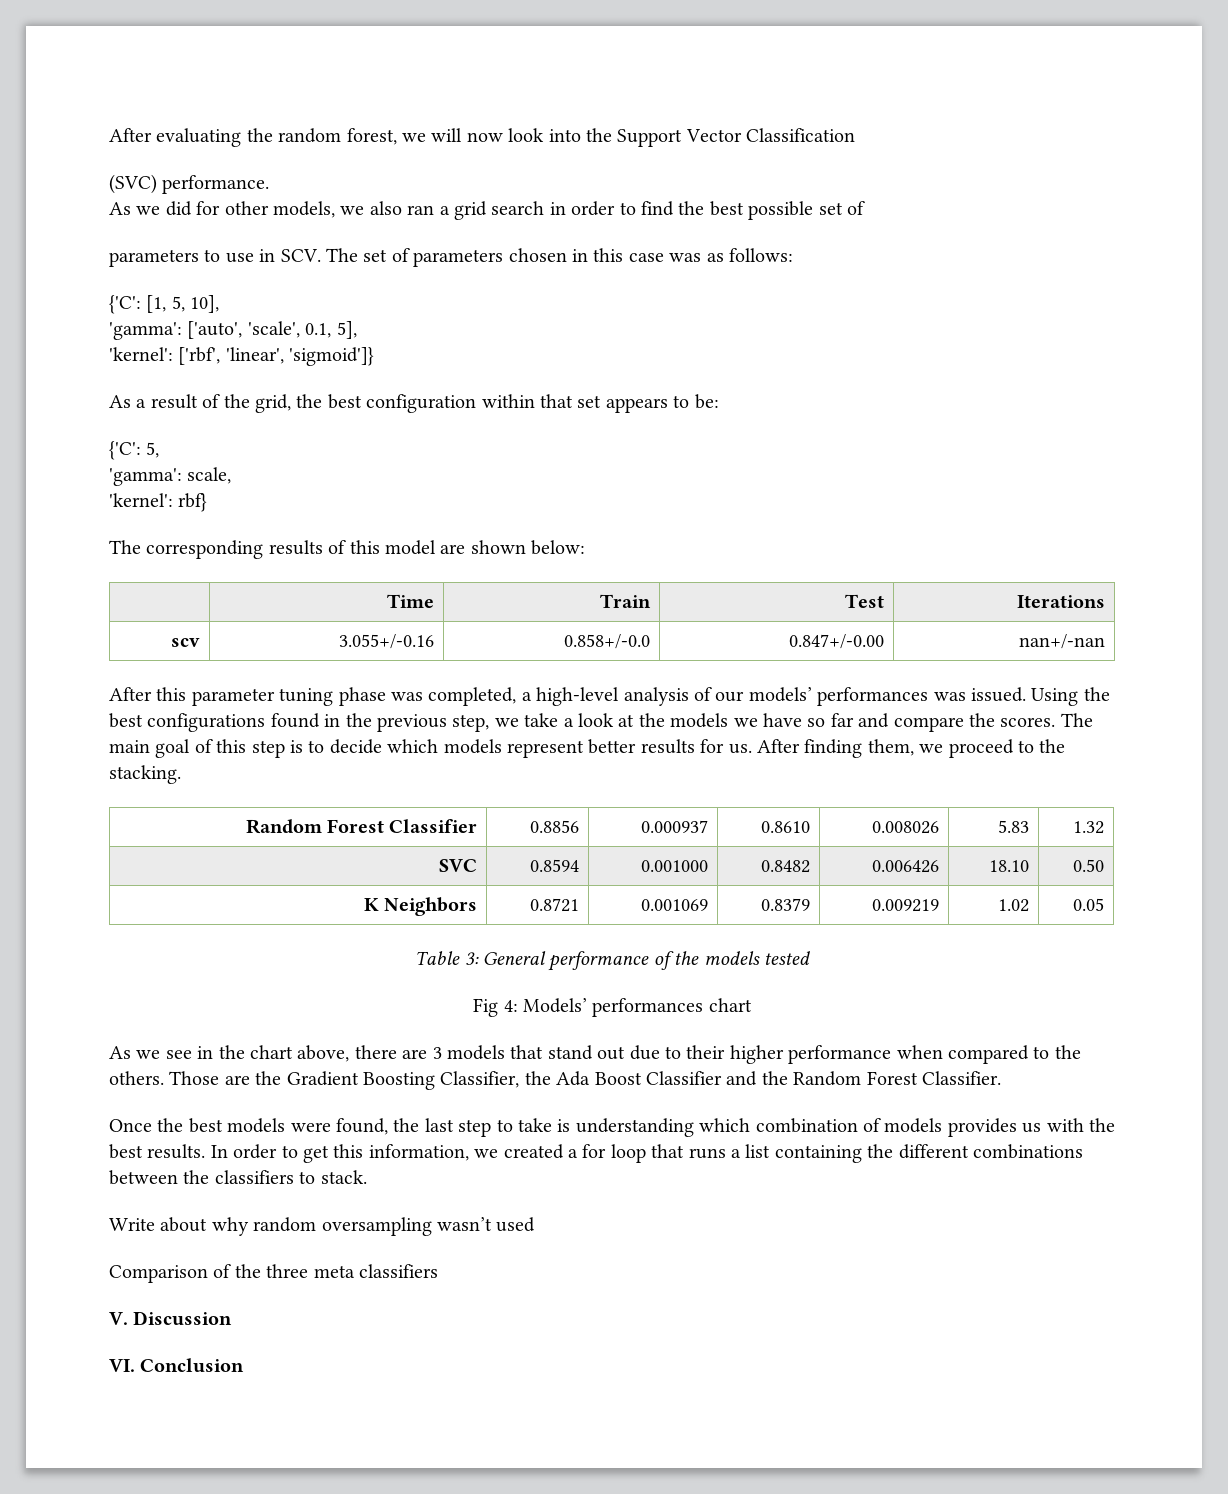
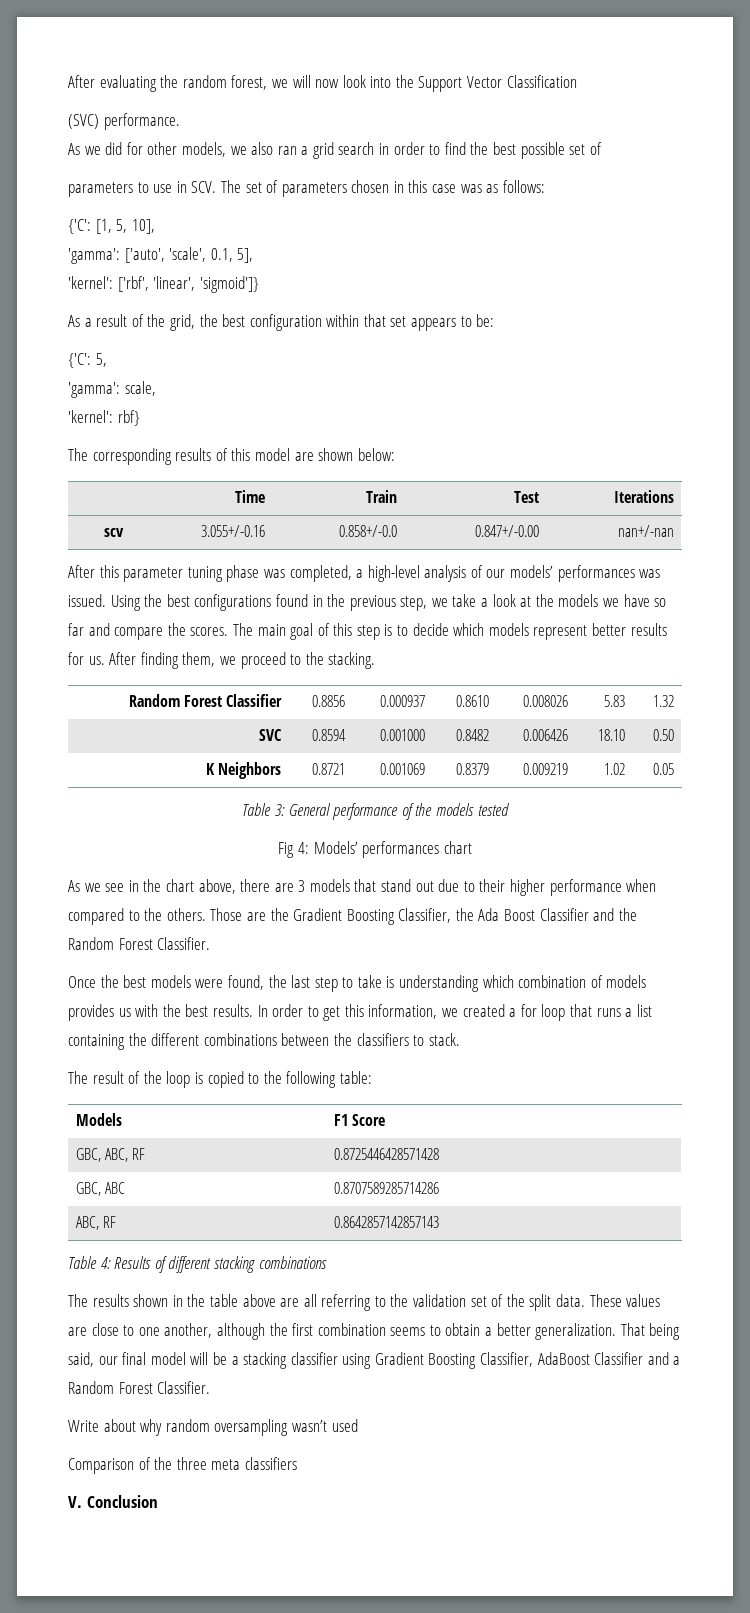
+ The result of the loop is copied to the following table:
+ Models | F1 Score
+ GBC, ABC, RF | 0.8725446428571428
+ GBC, ABC | 0.8707589285714286
+ ABC, RF | 0.8642857142857143
+ Table 4: Results of different stacking combinations
+ The results shown in the table above are all referring to the validation set of the split data. These values are close to one another, although the first combination seems to obtain a better generalization. That being said, our final model will be a stacking classifier using Gradient Boosting Classifier, AdaBoost Classifier and a Random Forest Classifier.
- V. Discussion
- VI. Conclusion
+ V. Conclusion

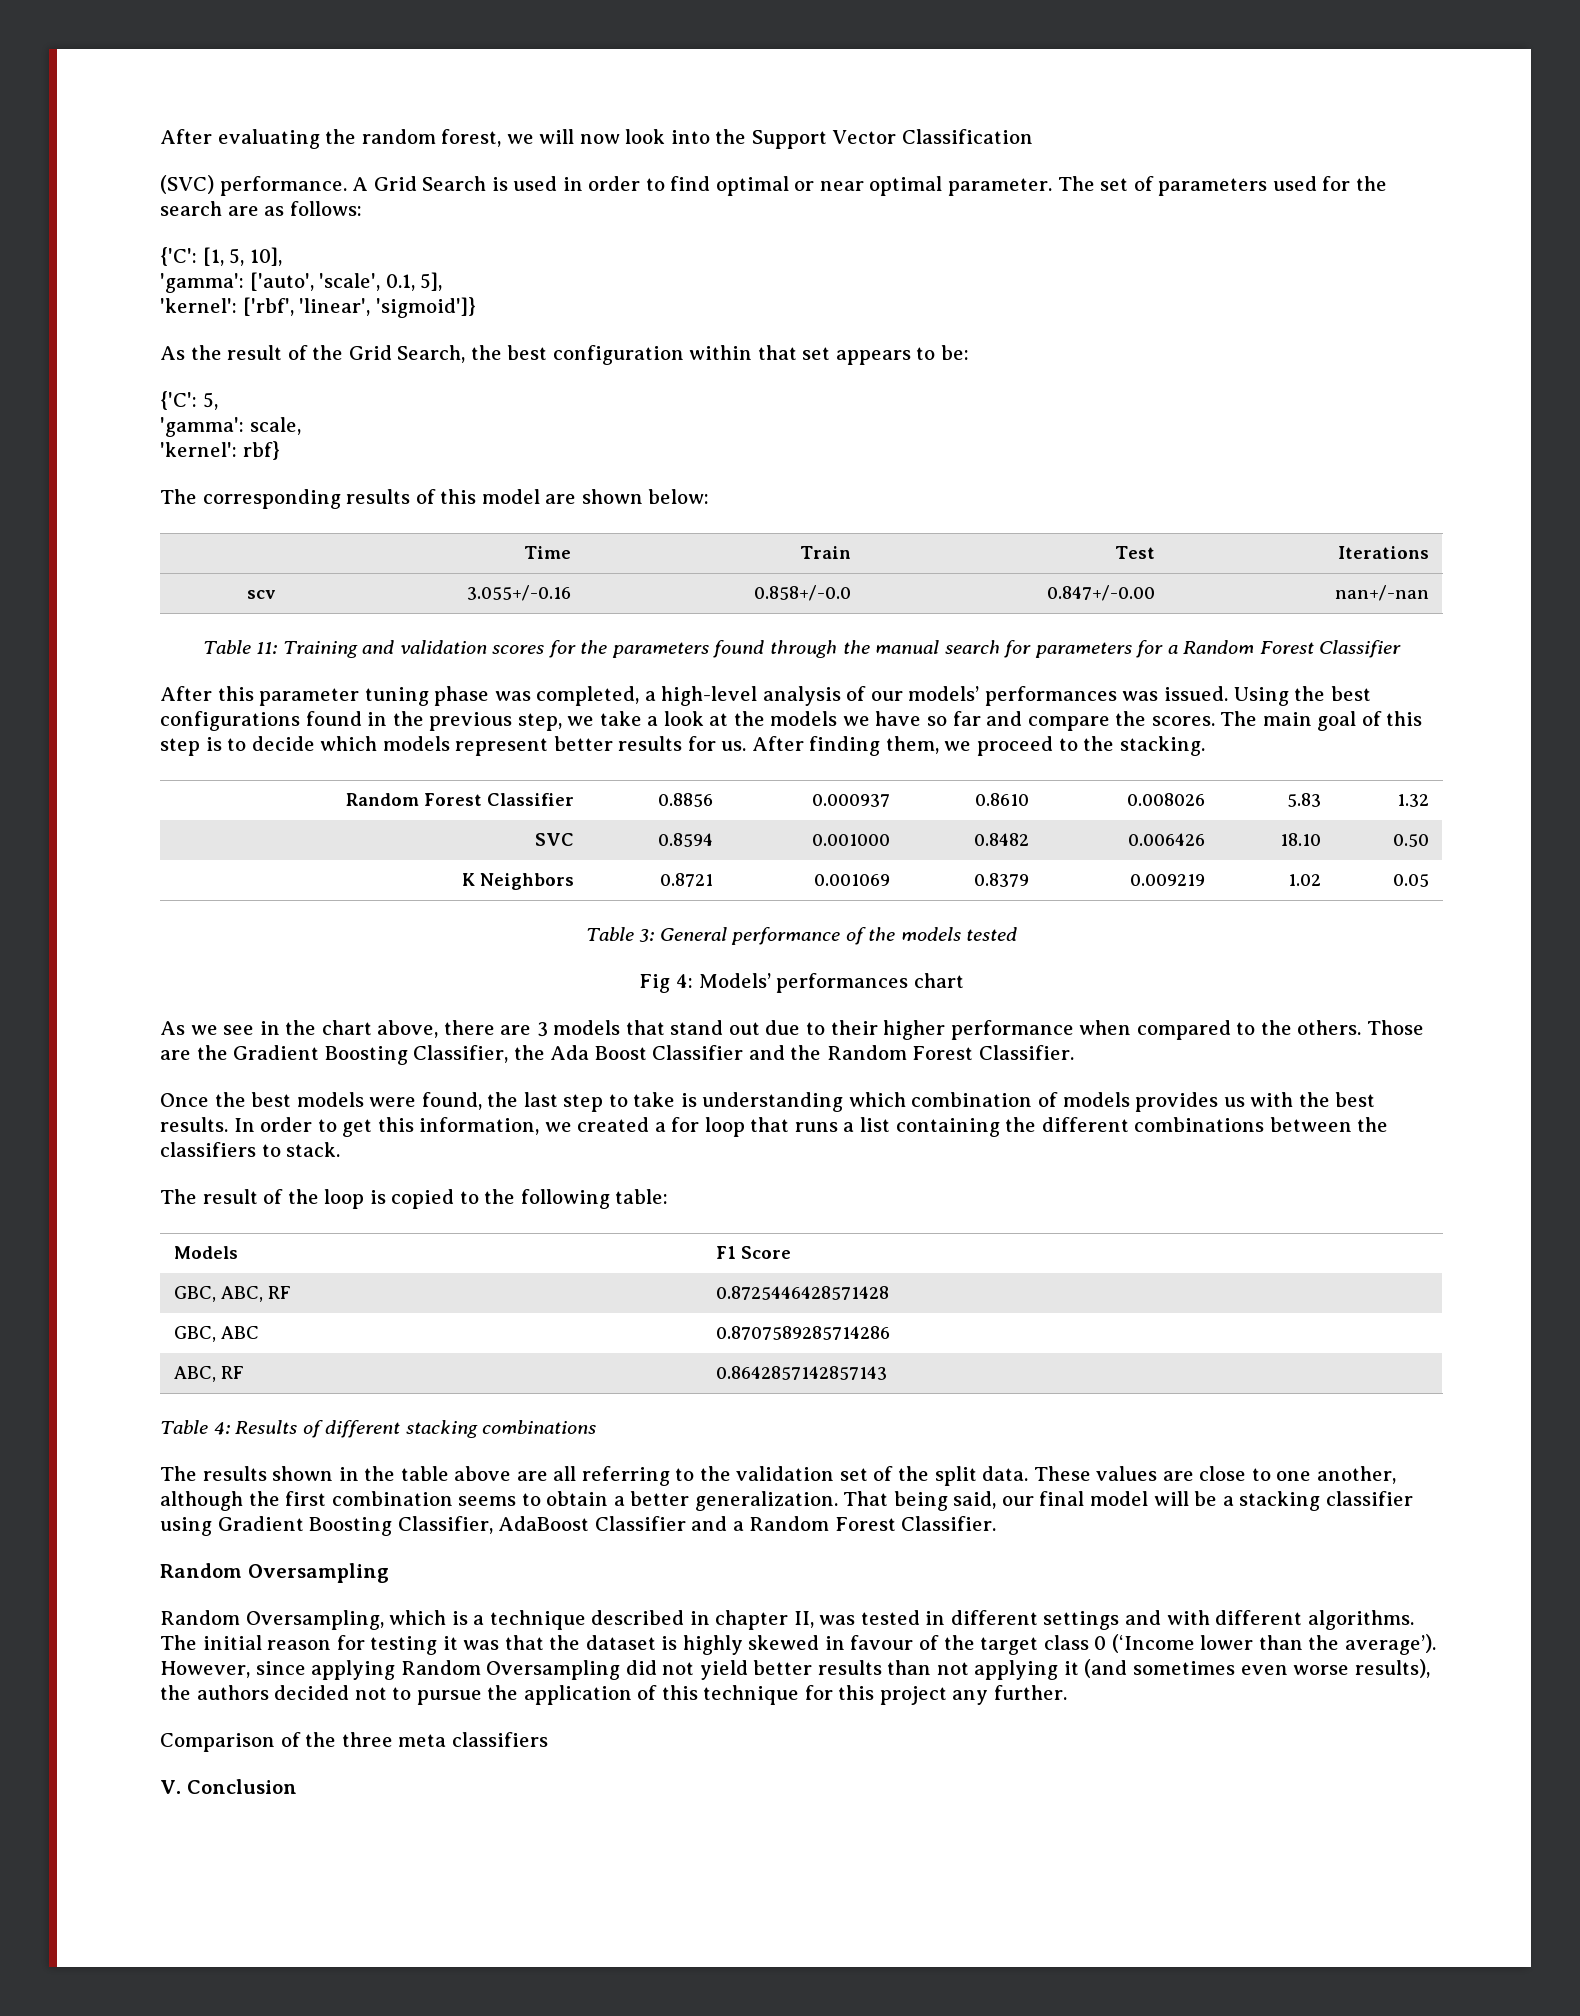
- (SVC) performance.
- As we did for other models, we also ran a grid search in order to find the best possible set of
- parameters to use in SCV. The set of parameters chosen in this case was as follows:
+ (SVC) performance. A Grid Search is used in order to find optimal or near optimal parameter. The set of parameters used for the search are as follows:
- As a result of the grid, the best configuration within that set appears to be:
+ As the result of the Grid Search, the best configuration within that set appears to be:
+ Table 11: Training and validation scores for the parameters found through the manual search for parameters for a Random Forest Classifier
  That being said, our final model will be a stacking classifier using Gradient Boosting Classifier, AdaBoost Classifier and a Random Forest Classifier.
- Write about why random oversampling wasn’t used
+ Random Oversampling
+ Random Oversampling, which is a technique described in chapter II, was tested in different settings and with different algorithms. The initial reason for testing it was that the dataset is highly skewed in favour of the target class 0 (‘Income lower than the average’). However, since applying Random Oversampling did not yield better results than not applying it (and sometimes even worse results), the authors decided not to pursue the application of this technique for this project any further.

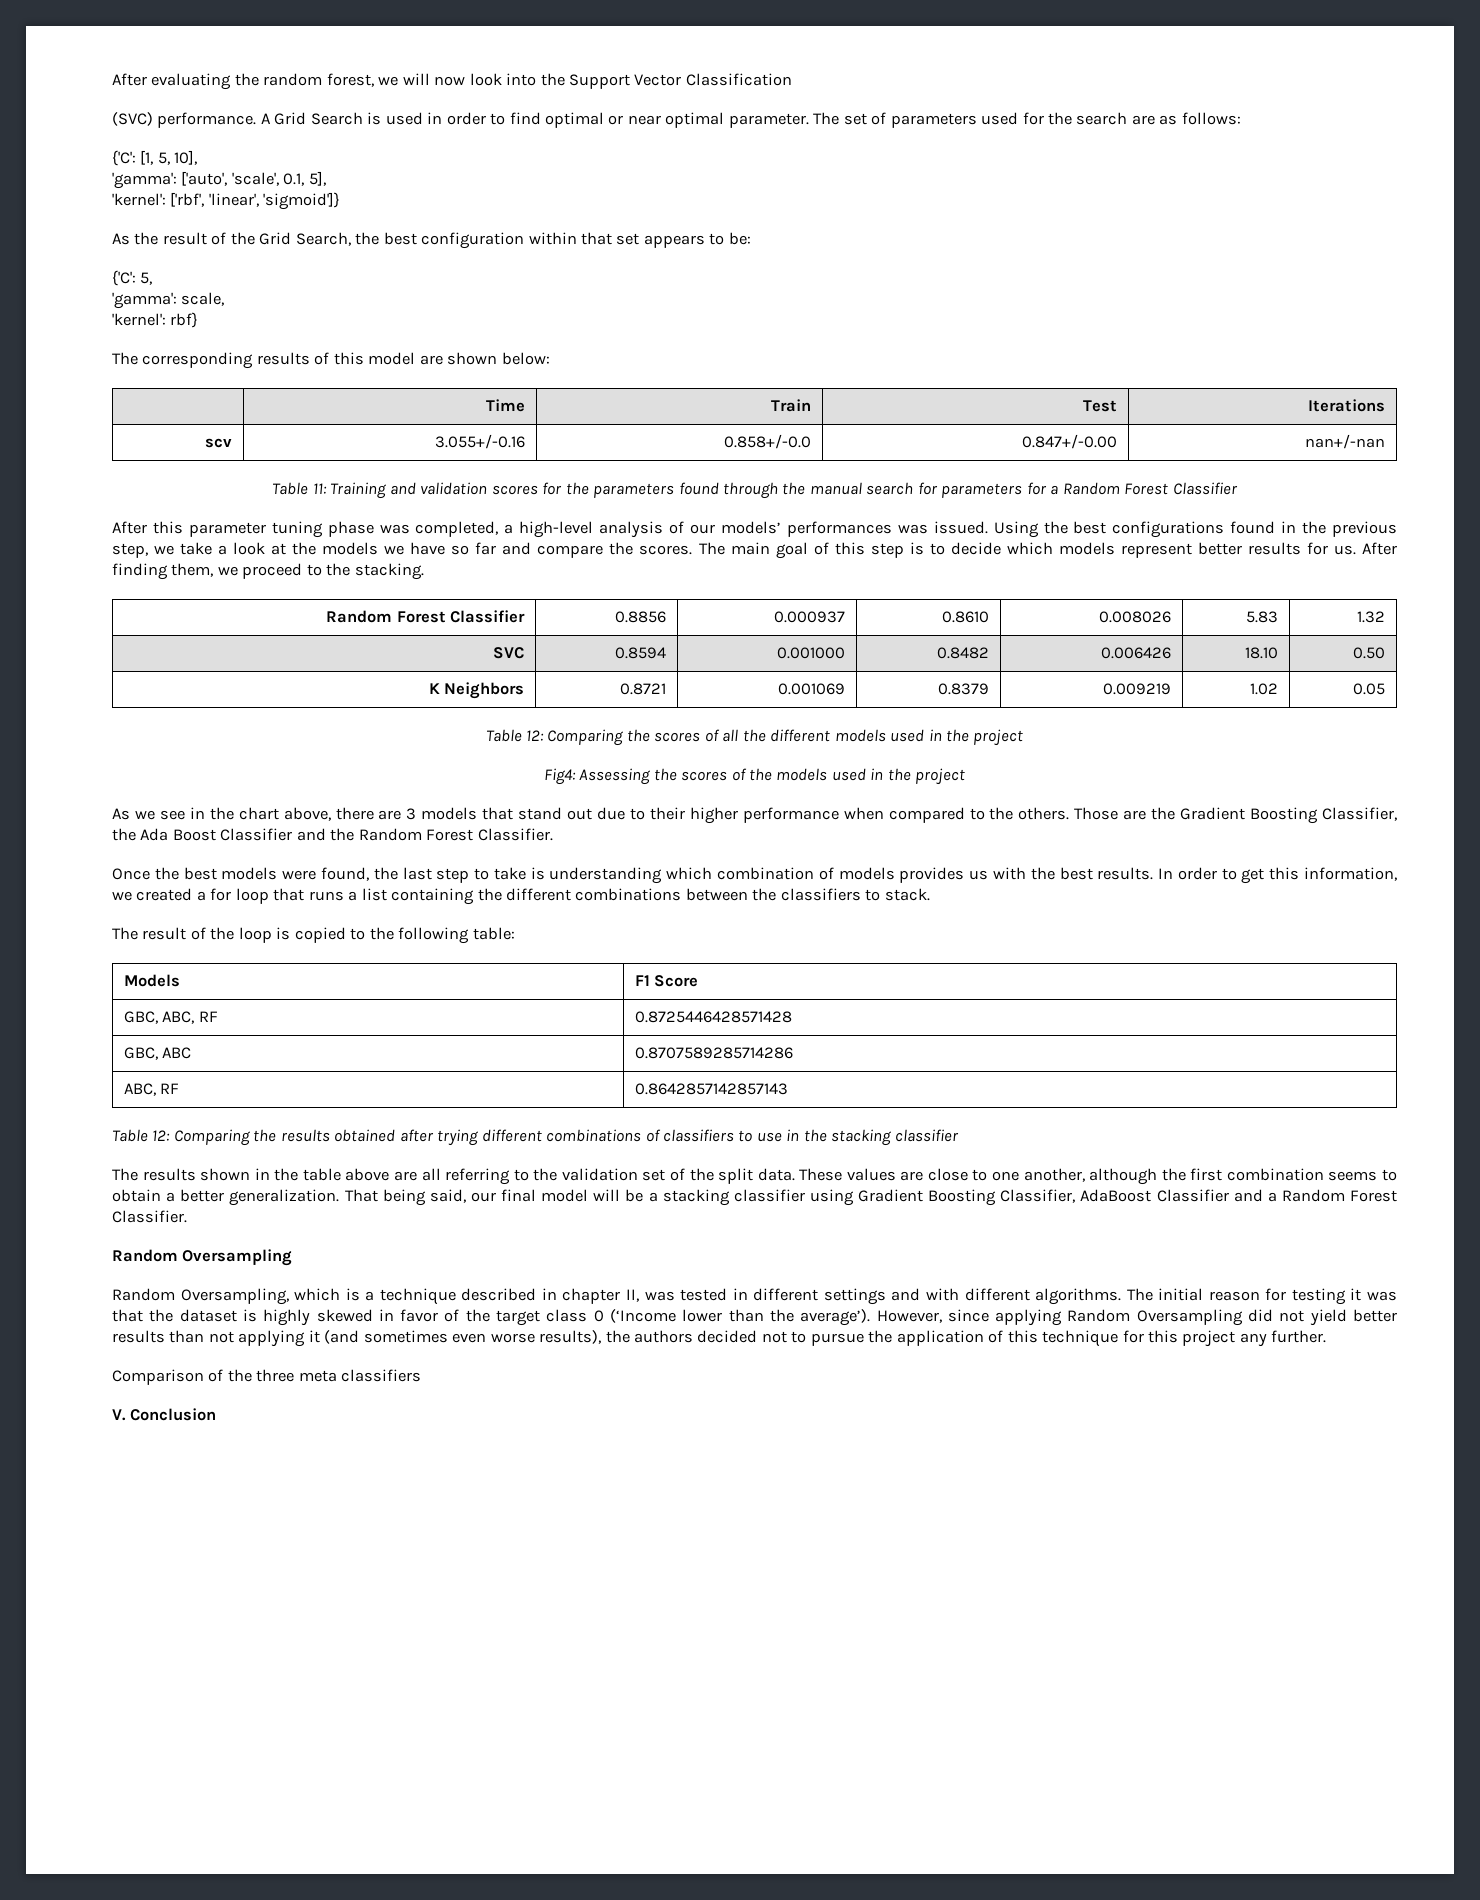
- Table 3: General performance of the models tested
- Fig 4: Models’ performances chart
+ Table 12: Comparing the scores of all the different models used in the project
+ Fig4: Assessing the scores of the models used in the project
- Table 4: Results of different stacking combinations
+ Table 12: Comparing the results obtained after trying different combinations of classifiers to use in the stacking classifier
- The initial reason for testing it was that the dataset is highly skewed in favour of the target class 0 (‘Income lower than the average’).
+ The initial reason for testing it was that the dataset is highly skewed in favor of the target class 0 (‘Income lower than the average’).

